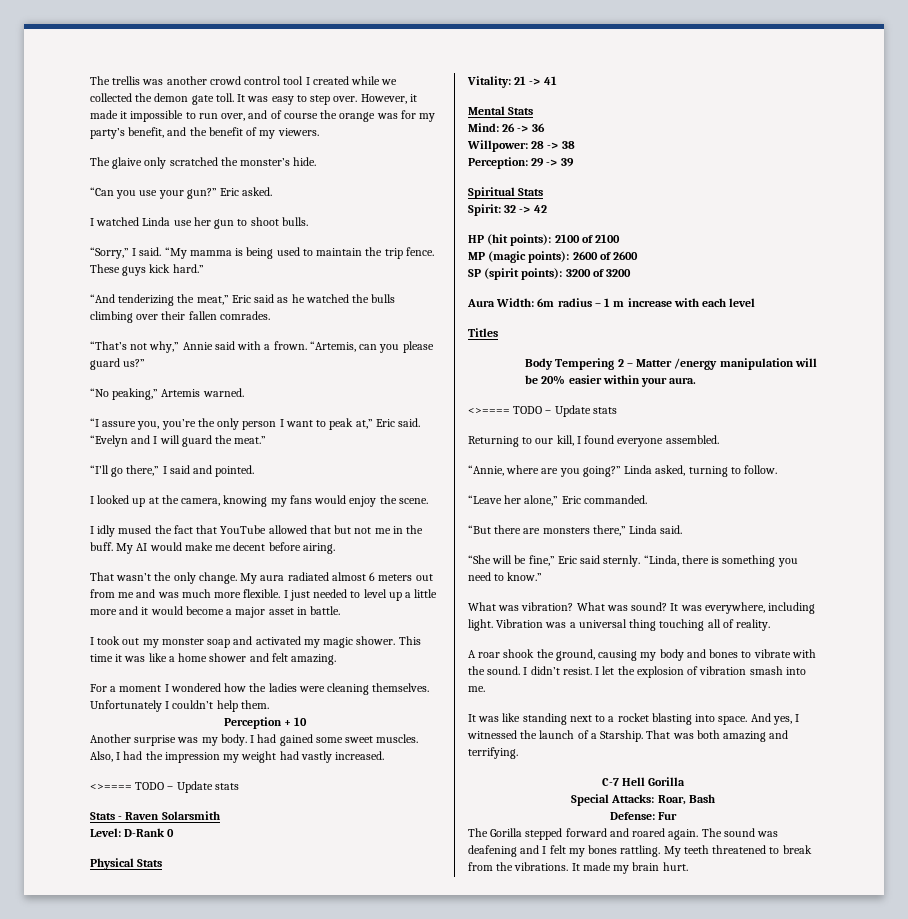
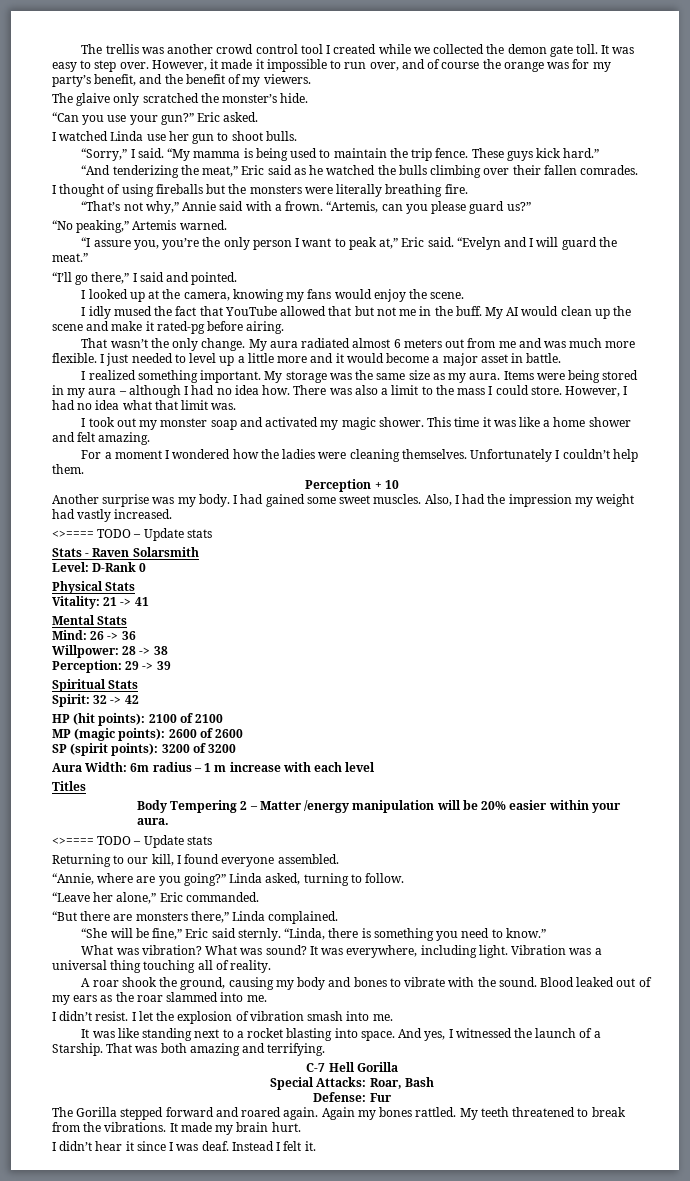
+ I thought of using fireballs but the monsters were literally breathing fire.
- My AI would make me decent before airing.
+ My AI would clean up the scene and make it rated-pg before airing.
+ I realized something important. My storage was the same size as my aura. Items were being stored in my aura – although I had no idea how. There was also a limit to the mass I could store. However, I had no idea what that limit was.
- “But there are monsters there,” Linda said.
+ “But there are monsters there,” Linda complained.
- A roar shook the ground, causing my body and bones to vibrate with the sound. I didn’t resist.
+ A roar shook the ground, causing my body and bones to vibrate with the sound. Blood leaked out of my ears as the roar slammed into me.
+ I didn’t resist.
- The sound was deafening and I felt my bones rattling.
+ Again my bones rattled.
+ I didn’t hear it since I was deaf. Instead I felt it.

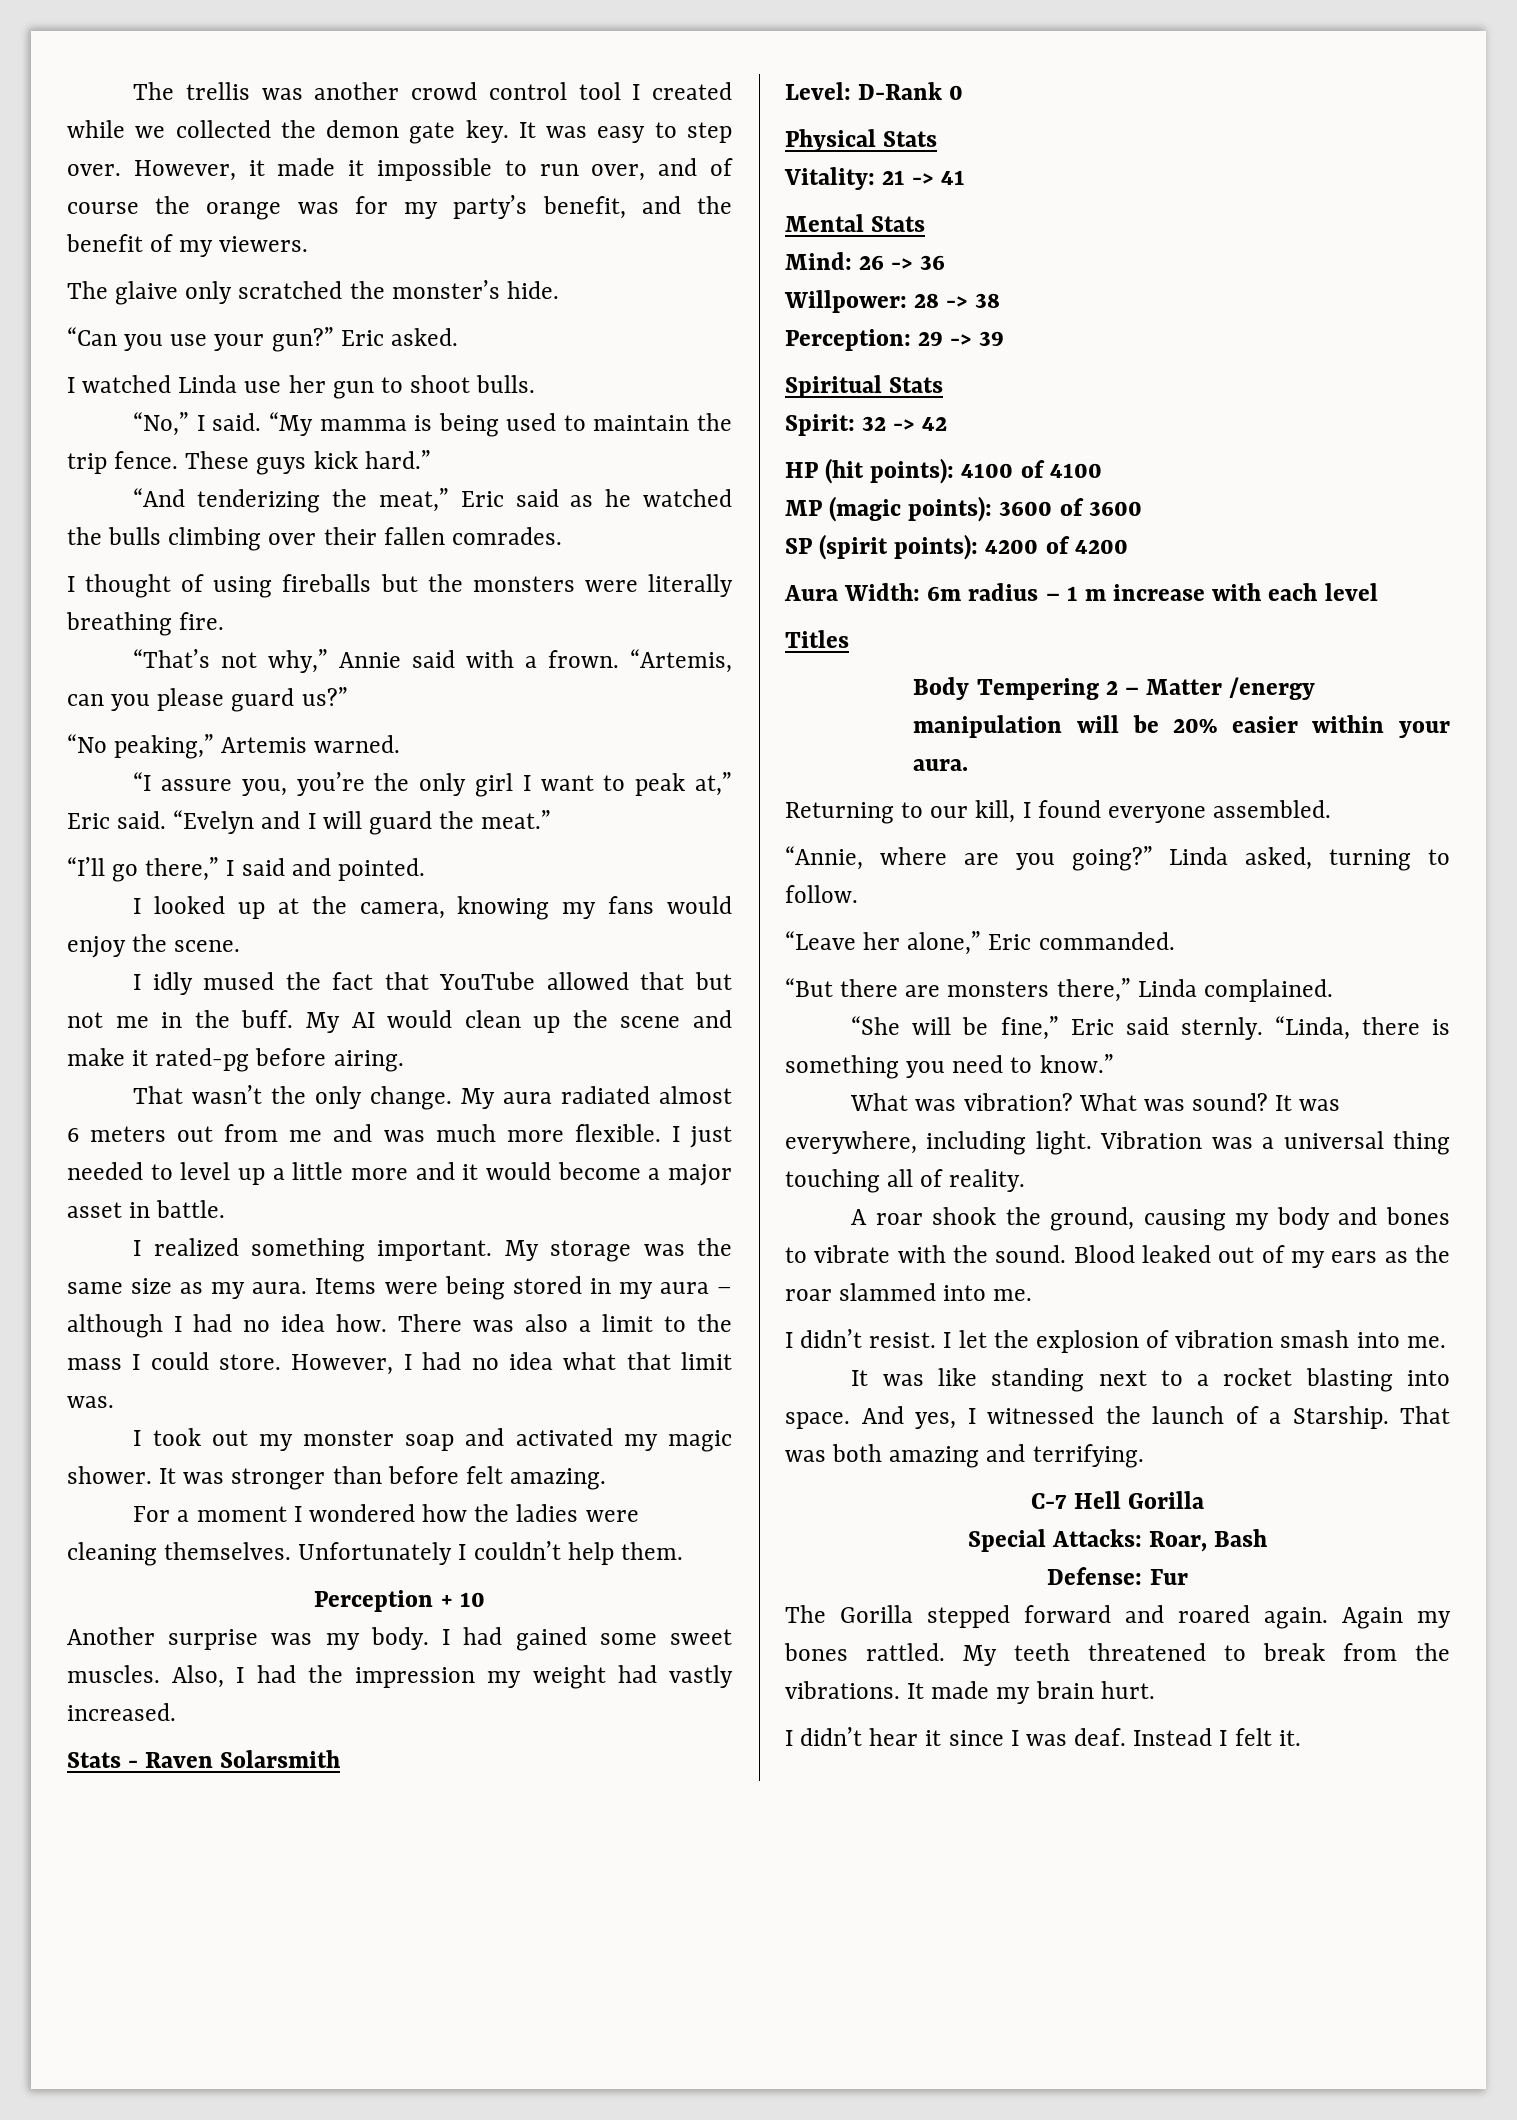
- The trellis was another crowd control tool I created while we collected the demon gate toll.
+ The trellis was another crowd control tool I created while we collected the demon gate key.
- “Sorry,” I said.
+ “No,” I said.
- “I assure you, you’re the only person I want to peak at,” Eric said.
+ “I assure you, you’re the only girl I want to peak at,” Eric said.
- This time it was like a home shower and felt amazing.
+ It was stronger than before felt amazing.
  Also, I had the impression my weight had vastly increased.
- <>==== TODO – Update stats
- HP (hit points): 2100 of 2100
+ HP (hit points): 4100 of 4100
- MP (magic points): 2600 of 2600
+ MP (magic points): 3600 of 3600
- SP (spirit points): 3200 of 3200
+ SP (spirit points): 4200 of 4200
  Body Tempering 2 – Matter /energy manipulation will be 20% easier within your aura.
- <>==== TODO – Update stats

